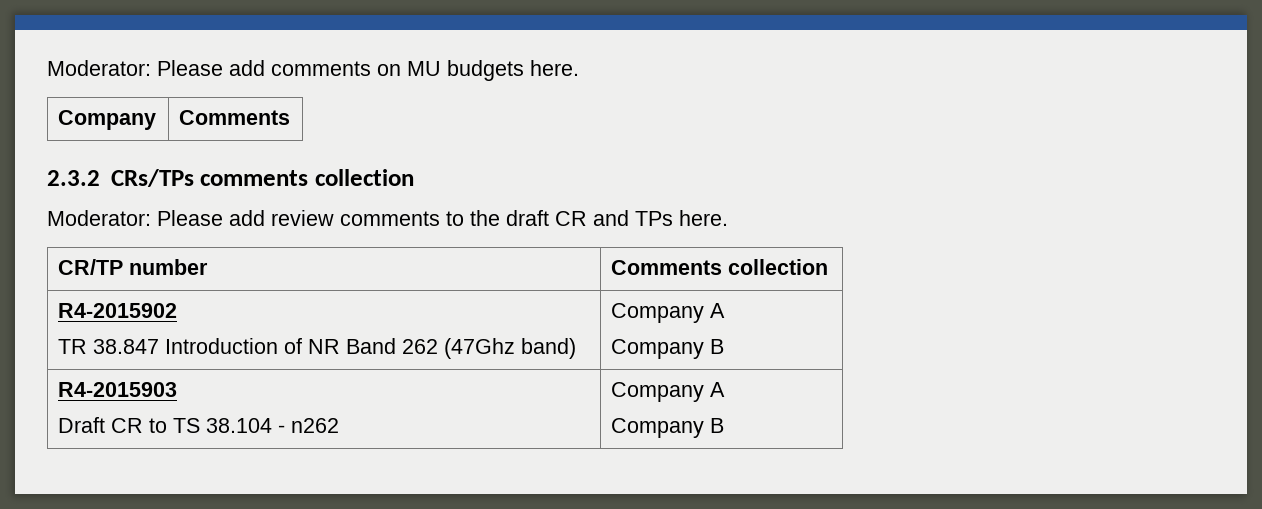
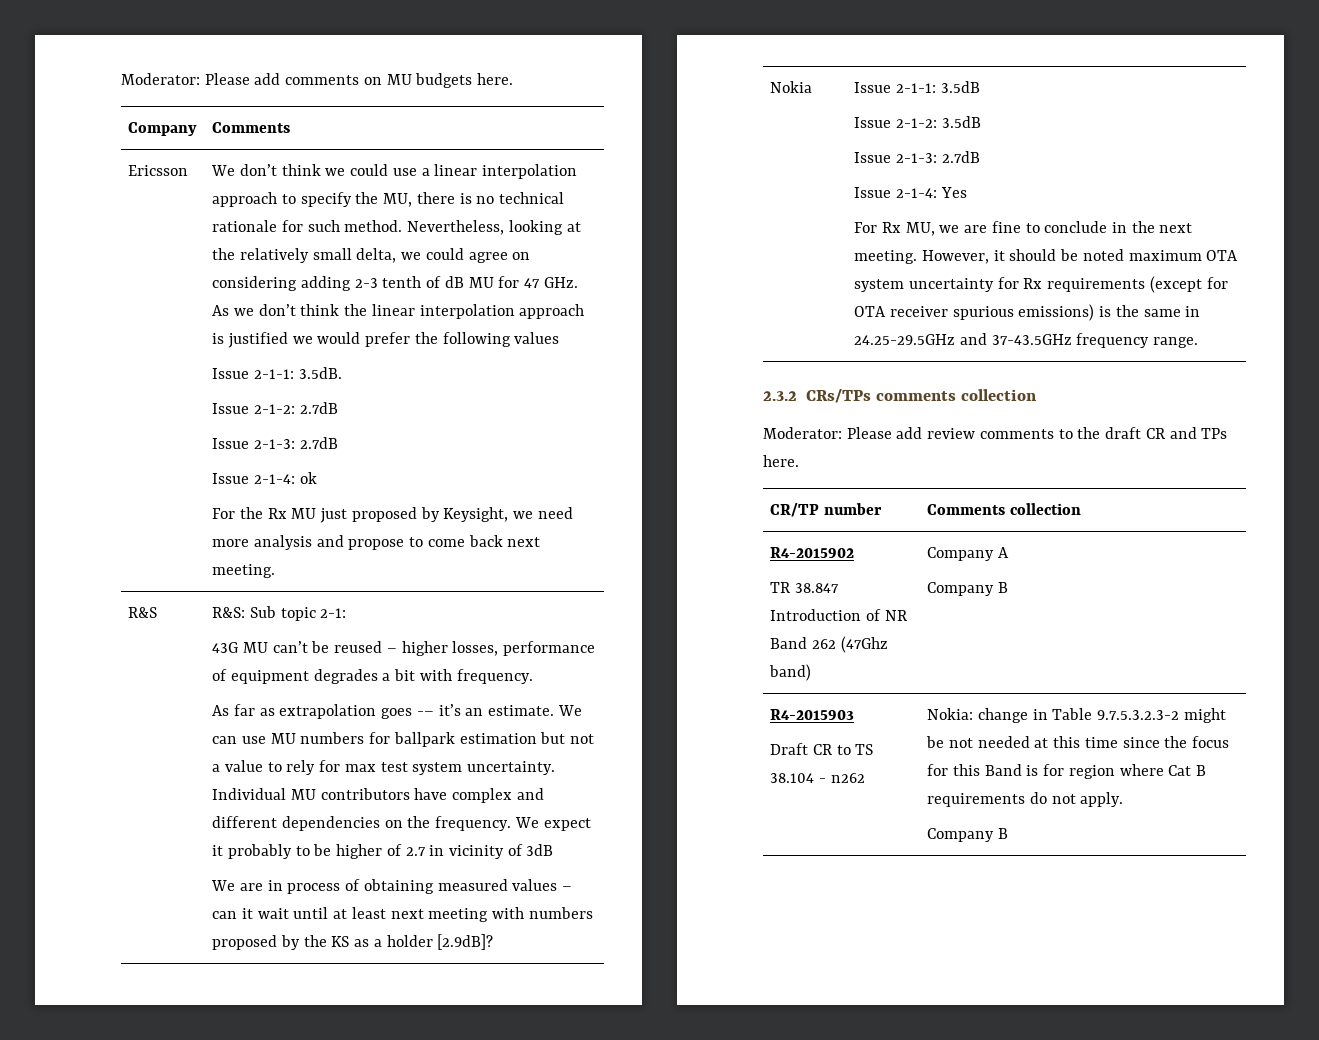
+ Ericsson | We don’t think we could use a linear interpolation approach to specify the MU, there is no technical rationale for such method. Nevertheless, looking at the relatively small delta, we could agree on considering adding 2-3 tenth of dB MU for 47 GHz. As we don’t think the linear interpolation approach is justified we would prefer the following values
+ Issue 2-1-1: 3.5dB.
+ Issue 2-1-2: 2.7dB
+ Issue 2-1-3: 2.7dB
+ Issue 2-1-4: ok
+ For the Rx MU just proposed by Keysight, we need more analysis and propose to come back next meeting.
+ R&S | R&S: Sub topic 2-1:
+ 43G MU can’t be reused – higher losses, performance of equipment degrades a bit with frequency.
+ As far as extrapolation goes -– it’s an estimate. We can use MU numbers for ballpark estimation but not a value to rely for max test system uncertainty. Individual MU contributors have complex and different dependencies on the frequency. We expect it probably to be higher of 2.7 in vicinity of 3dB
+ We are in process of obtaining measured values – can it wait until at least next meeting with numbers proposed by the KS as a holder [2.9dB]?
+ Nokia | Issue 2-1-1: 3.5dB
+ Issue 2-1-2: 3.5dB
+ Issue 2-1-3: 2.7dB
+ Issue 2-1-4: Yes
+ For Rx MU, we are fine to conclude in the next meeting. However, it should be noted maximum OTA system uncertainty for Rx requirements (except for OTA receiver spurious emissions) is the same in 24.25-29.5GHz and 37-43.5GHz frequency range.
  R4-2015903
- Draft CR to TS 38.104 - n262 | Company A
+ Draft CR to TS 38.104 - n262 | Nokia: change in Table 9.7.5.3.2.3-2 might be not needed at this time since the focus for this Band is for region where Cat B requirements do not apply.

